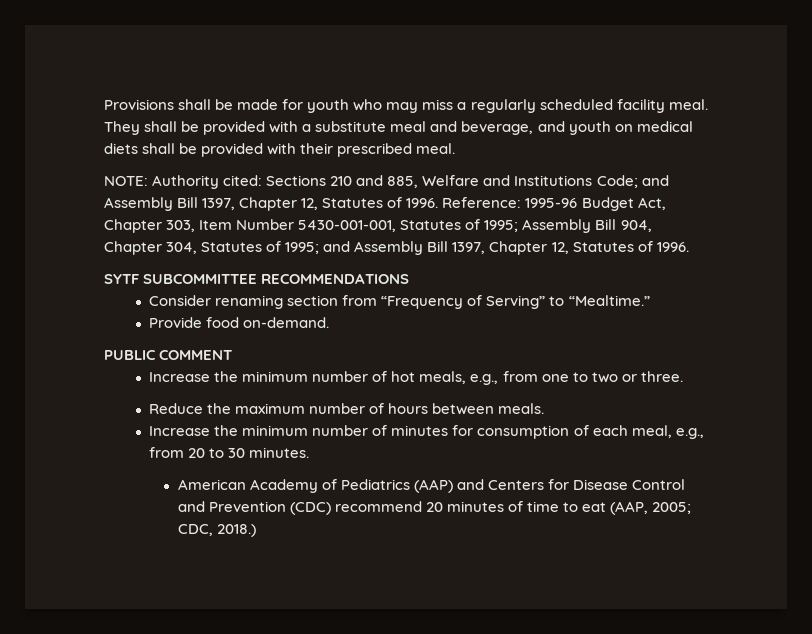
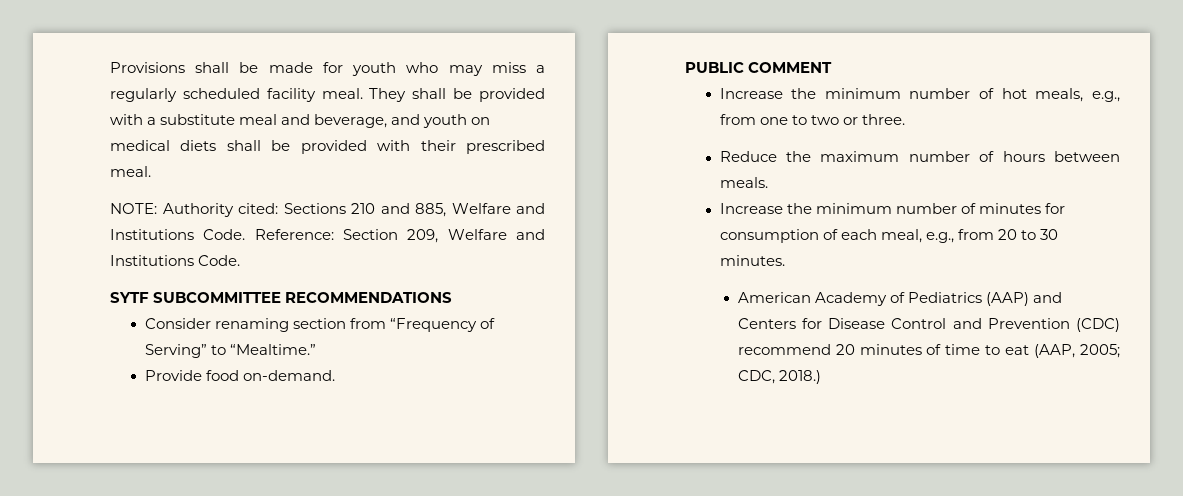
- NOTE: Authority cited: Sections 210 and 885, Welfare and Institutions Code; and Assembly Bill 1397, Chapter 12, Statutes of 1996. Reference: 1995-96 Budget Act, Chapter 303, Item Number 5430-001-001, Statutes of 1995; Assembly Bill 904, Chapter 304, Statutes of 1995; and Assembly Bill 1397, Chapter 12, Statutes of 1996.
+ NOTE: Authority cited: Sections 210 and 885, Welfare and Institutions Code. Reference: Section 209, Welfare and Institutions Code.

